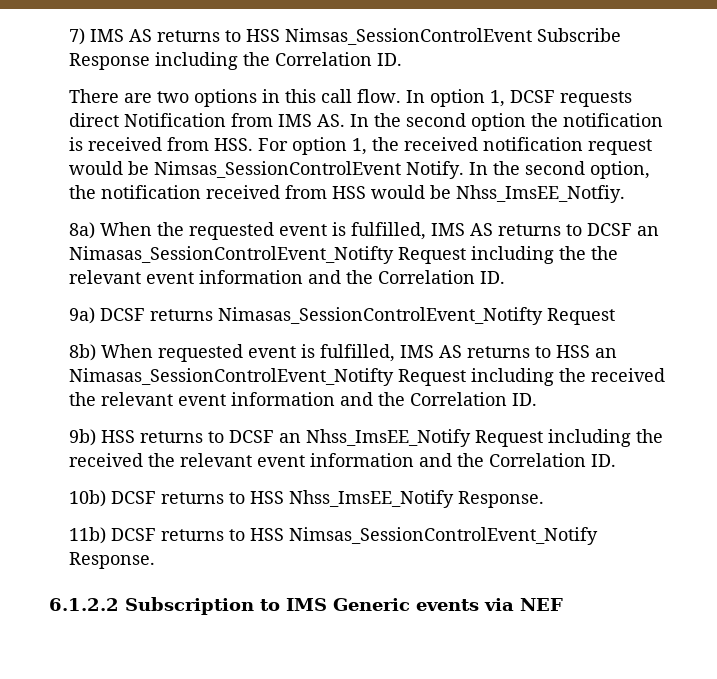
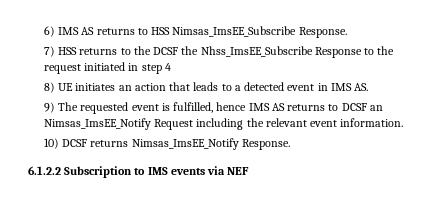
- 7) IMS AS returns to HSS Nimsas_SessionControlEvent Subscribe Response including the Correlation ID.
- There are two options in this call flow. In option 1, DCSF requests direct Notification from IMS AS. In the second option the notification is received from HSS. For option 1, the received notification request would be Nimsas_SessionControlEvent Notify. In the second option, the notification received from HSS would be Nhss_ImsEE_Notfiy.
- 8a) When the requested event is fulfilled, IMS AS returns to DCSF an Nimasas_SessionControlEvent_Notifty Request including the the relevant event information and the Correlation ID.
- 9a) DCSF returns Nimasas_SessionControlEvent_Notifty Request
- 8b) When requested event is fulfilled, IMS AS returns to HSS an Nimasas_SessionControlEvent_Notifty Request including the received the relevant event information and the Correlation ID.
- 9b) HSS returns to DCSF an Nhss_ImsEE_Notify Request including the received the relevant event information and the Correlation ID.
- 10b) DCSF returns to HSS Nhss_ImsEE_Notify Response.
- 11b) DCSF returns to HSS Nimsas_SessionControlEvent_Notify Response.
+ 6) IMS AS returns to HSS Nimsas_ImsEE_Subscribe Response.
+ 7) HSS returns to the DCSF the Nhss_ImsEE_Subscribe Response to the request initiated in step 4
+ 8) UE initiates an action that leads to a detected event in IMS AS.
+ 9) The requested event is fulfilled, hence IMS AS returns to DCSF an Nimsas_ImsEE_Notify Request including the relevant event information.
+ 10) DCSF returns Nimsas_ImsEE_Notify Response.
- 6.1.2.2 Subscription to IMS Generic events via NEF
+ 6.1.2.2 Subscription to IMS events via NEF

